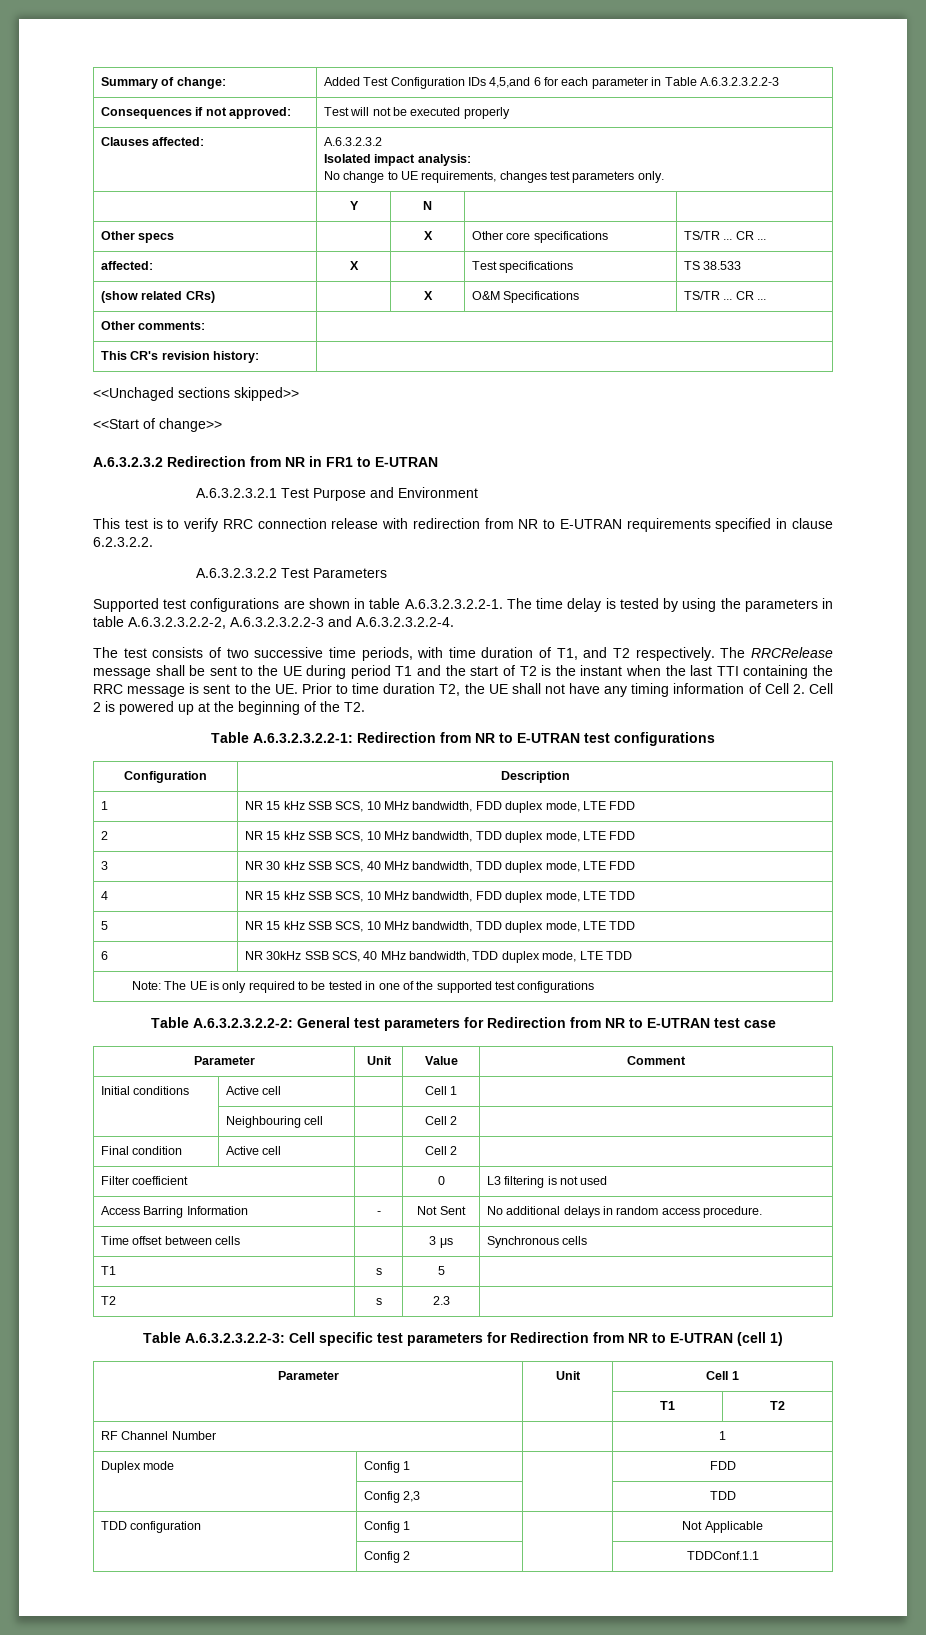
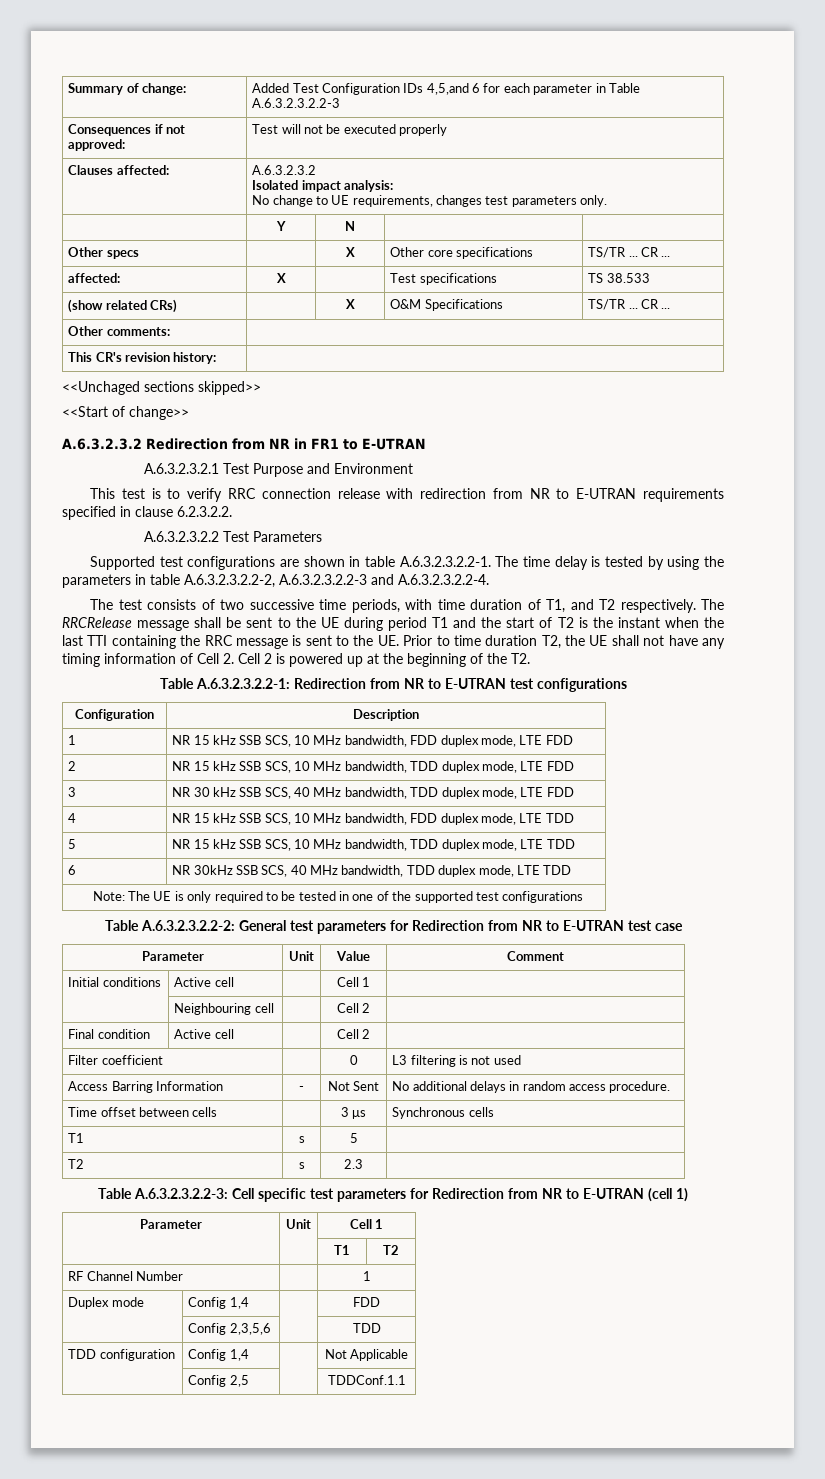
- Duplex mode | Config 1 | | FDD
+ Duplex mode | Config 1,4 | | FDD
- | Config 2,3 | | TDD
+ | Config 2,3,5,6 | | TDD
- TDD configuration | Config 1 | | Not Applicable
+ TDD configuration | Config 1,4 | | Not Applicable
- | Config 2 | | TDDConf.1.1
+ | Config 2,5 | | TDDConf.1.1

